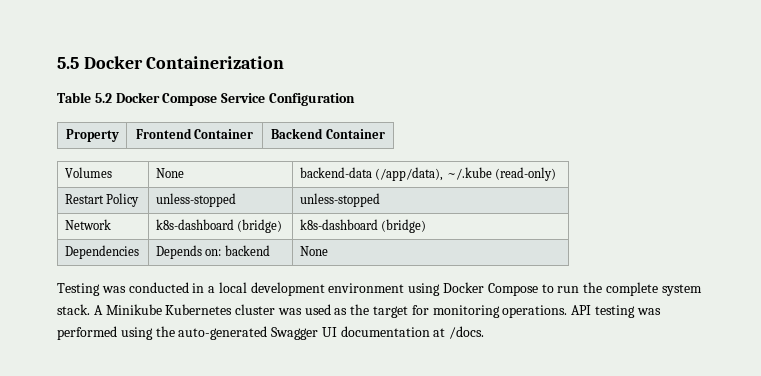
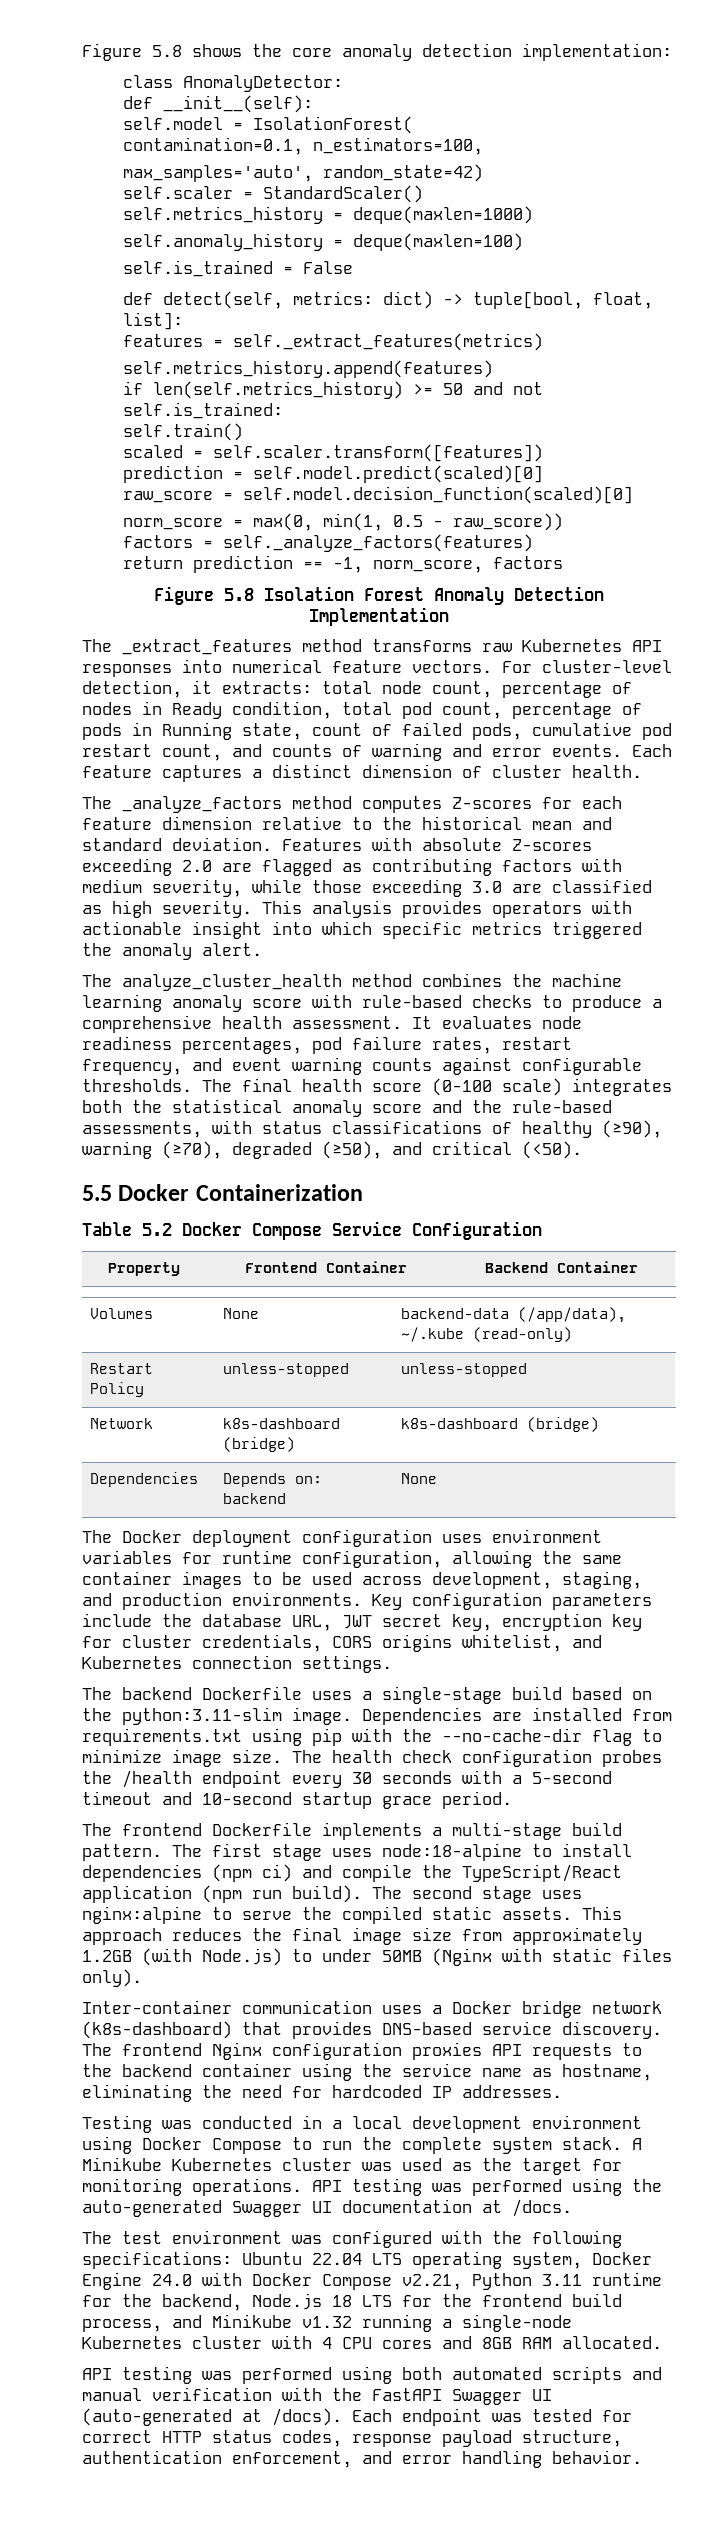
+ Figure 5.8 shows the core anomaly detection implementation:
+ class AnomalyDetector:
+ def __init__(self):
+ self.model = IsolationForest(
+ contamination=0.1, n_estimators=100,
+ max_samples='auto', random_state=42)
+ self.scaler = StandardScaler()
+ self.metrics_history = deque(maxlen=1000)
+ self.anomaly_history = deque(maxlen=100)
+ self.is_trained = False
+ def detect(self, metrics: dict) -> tuple[bool, float, list]:
+ features = self._extract_features(metrics)
+ self.metrics_history.append(features)
+ if len(self.metrics_history) >= 50 and not self.is_trained:
+ self.train()
+ scaled = self.scaler.transform([features])
+ prediction = self.model.predict(scaled)[0]
+ raw_score = self.model.decision_function(scaled)[0]
+ norm_score = max(0, min(1, 0.5 - raw_score))
+ factors = self._analyze_factors(features)
+ return prediction == -1, norm_score, factors
+ Figure 5.8 Isolation Forest Anomaly Detection Implementation
+ The _extract_features method transforms raw Kubernetes API responses into numerical feature vectors. For cluster-level detection, it extracts: total node count, percentage of nodes in Ready condition, total pod count, percentage of pods in Running state, count of failed pods, cumulative pod restart count, and counts of warning and error events. Each feature captures a distinct dimension of cluster health.
+ The _analyze_factors method computes Z-scores for each feature dimension relative to the historical mean and standard deviation. Features with absolute Z-scores exceeding 2.0 are flagged as contributing factors with medium severity, while those exceeding 3.0 are classified as high severity. This analysis provides operators with actionable insight into which specific metrics triggered the anomaly alert.
+ The analyze_cluster_health method combines the machine learning anomaly score with rule-based checks to produce a comprehensive health assessment. It evaluates node readiness percentages, pod failure rates, restart frequency, and event warning counts against configurable thresholds. The final health score (0-100 scale) integrates both the statistical anomaly score and the rule-based assessments, with status classifications of healthy (≥90), warning (≥70), degraded (≥50), and critical (<50).
+ The Docker deployment configuration uses environment variables for runtime configuration, allowing the same container images to be used across development, staging, and production environments. Key configuration parameters include the database URL, JWT secret key, encryption key for cluster credentials, CORS origins whitelist, and Kubernetes connection settings.
+ The backend Dockerfile uses a single-stage build based on the python:3.11-slim image. Dependencies are installed from requirements.txt using pip with the --no-cache-dir flag to minimize image size. The health check configuration probes the /health endpoint every 30 seconds with a 5-second timeout and 10-second startup grace period.
+ The frontend Dockerfile implements a multi-stage build pattern. The first stage uses node:18-alpine to install dependencies (npm ci) and compile the TypeScript/React application (npm run build). The second stage uses nginx:alpine to serve the compiled static assets. This approach reduces the final image size from approximately 1.2GB (with Node.js) to under 50MB (Nginx with static files only).
+ Inter-container communication uses a Docker bridge network (k8s-dashboard) that provides DNS-based service discovery. The frontend Nginx configuration proxies API requests to the backend container using the service name as hostname, eliminating the need for hardcoded IP addresses.
+ The test environment was configured with the following specifications: Ubuntu 22.04 LTS operating system, Docker Engine 24.0 with Docker Compose v2.21, Python 3.11 runtime for the backend, Node.js 18 LTS for the frontend build process, and Minikube v1.32 running a single-node Kubernetes cluster with 4 CPU cores and 8GB RAM allocated.
+ API testing was performed using both automated scripts and manual verification with the FastAPI Swagger UI (auto-generated at /docs). Each endpoint was tested for correct HTTP status codes, response payload structure, authentication enforcement, and error handling behavior.

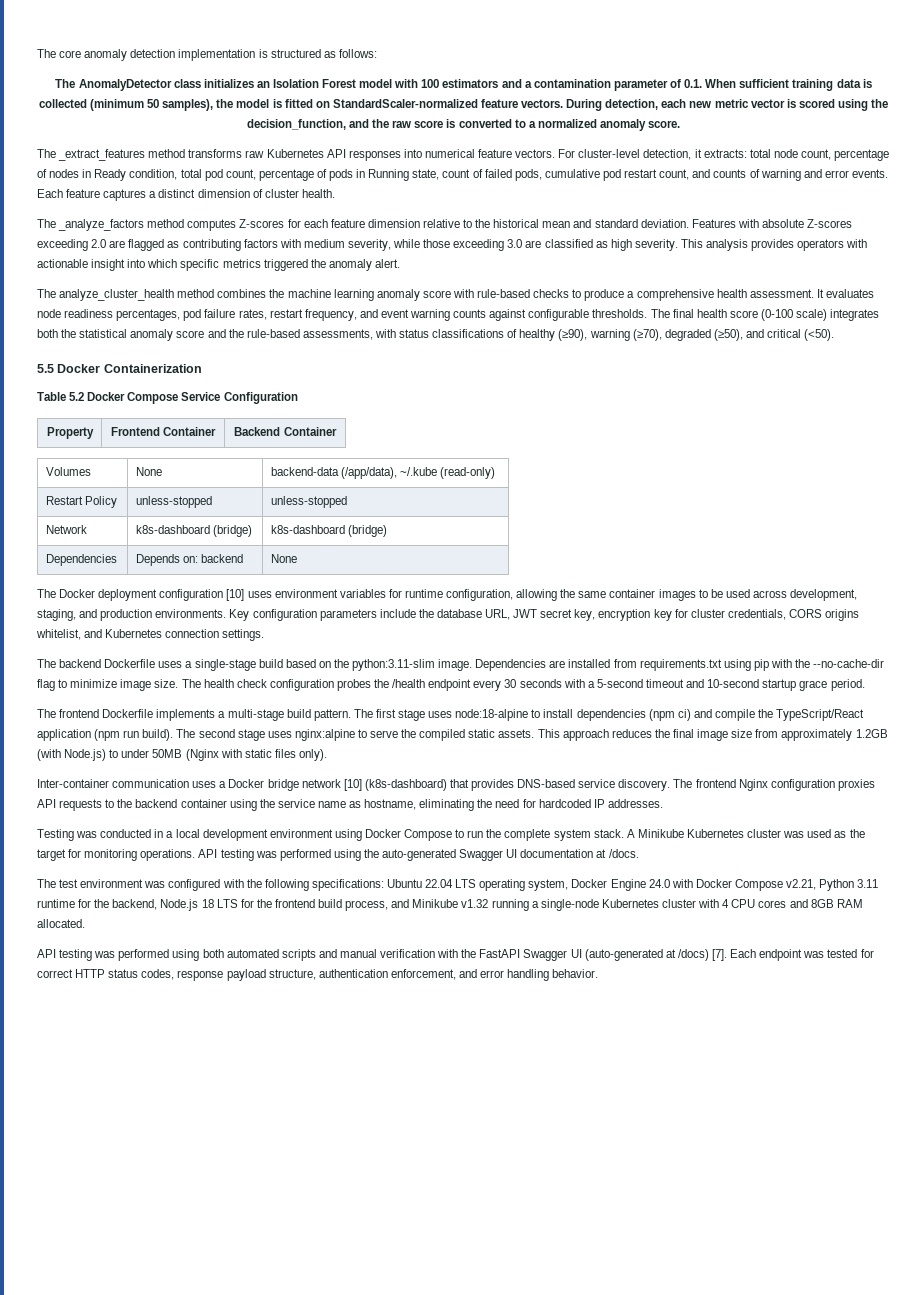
- Figure 5.8 shows the core anomaly detection implementation:
- class AnomalyDetector:
- def __init__(self):
- self.model = IsolationForest(
- contamination=0.1, n_estimators=100,
- max_samples='auto', random_state=42)
- self.scaler = StandardScaler()
- self.metrics_history = deque(maxlen=1000)
- self.anomaly_history = deque(maxlen=100)
- self.is_trained = False
- def detect(self, metrics: dict) -> tuple[bool, float, list]:
- features = self._extract_features(metrics)
- self.metrics_history.append(features)
- if len(self.metrics_history) >= 50 and not self.is_trained:
- self.train()
- scaled = self.scaler.transform([features])
- prediction = self.model.predict(scaled)[0]
- raw_score = self.model.decision_function(scaled)[0]
- norm_score = max(0, min(1, 0.5 - raw_score))
- factors = self._analyze_factors(features)
- return prediction == -1, norm_score, factors
- Figure 5.8 Isolation Forest Anomaly Detection Implementation
+ The core anomaly detection implementation is structured as follows:
+ The AnomalyDetector class initializes an Isolation Forest model with 100 estimators and a contamination parameter of 0.1. When sufficient training data is collected (minimum 50 samples), the model is fitted on StandardScaler-normalized feature vectors. During detection, each new metric vector is scored using the decision_function, and the raw score is converted to a normalized anomaly score.
- The Docker deployment configuration uses environment variables for runtime configuration, allowing the same container images to be used across development, staging, and production environments.
+ The Docker deployment configuration [10] uses environment variables for runtime configuration, allowing the same container images to be used across development, staging, and production environments.
- Inter-container communication uses a Docker bridge network (k8s-dashboard) that provides DNS-based service discovery.
+ Inter-container communication uses a Docker bridge network [10] (k8s-dashboard) that provides DNS-based service discovery.
- API testing was performed using both automated scripts and manual verification with the FastAPI Swagger UI (auto-generated at /docs).
+ API testing was performed using both automated scripts and manual verification with the FastAPI Swagger UI (auto-generated at /docs) [7].

